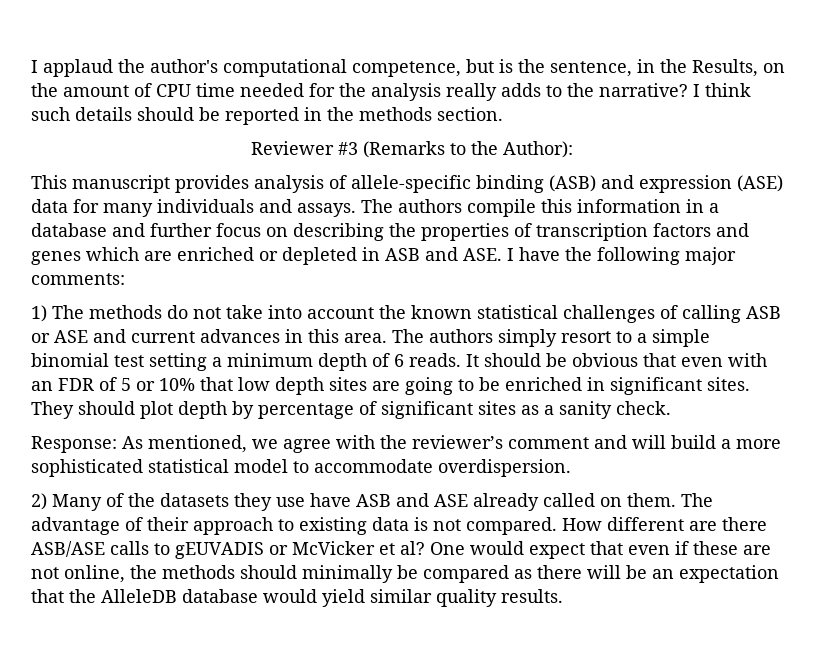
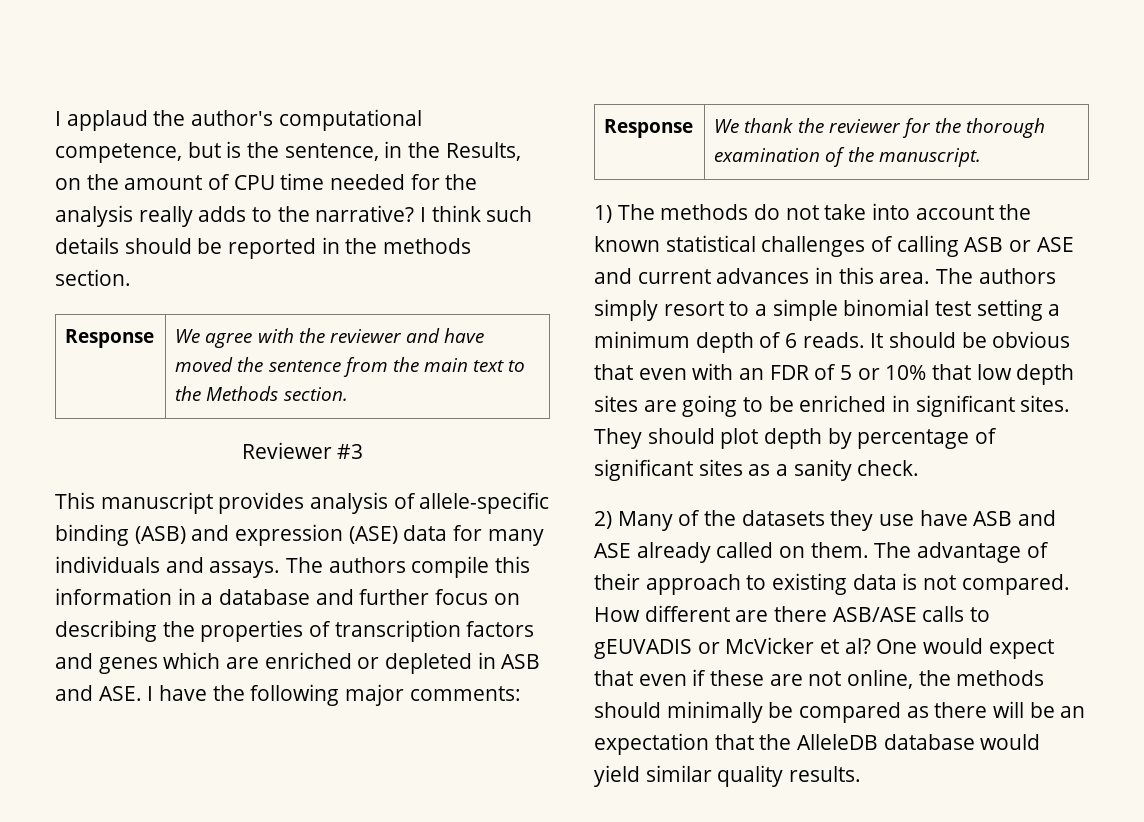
- Reviewer #3 (Remarks to the Author):
+ Response | We agree with the reviewer and have moved the sentence from the main text to the Methods section.
+ Reviewer #3
+ Response | We thank the reviewer for the thorough examination of the manuscript.
- Response: As mentioned, we agree with the reviewer’s comment and will build a more sophisticated statistical model to accommodate overdispersion.

